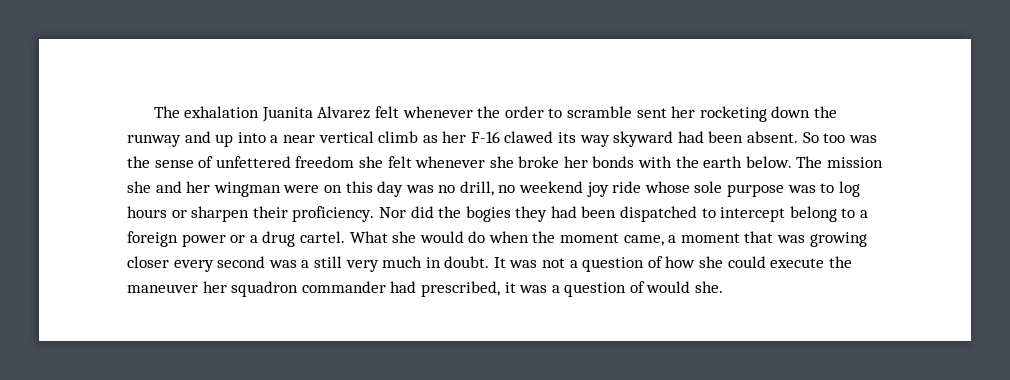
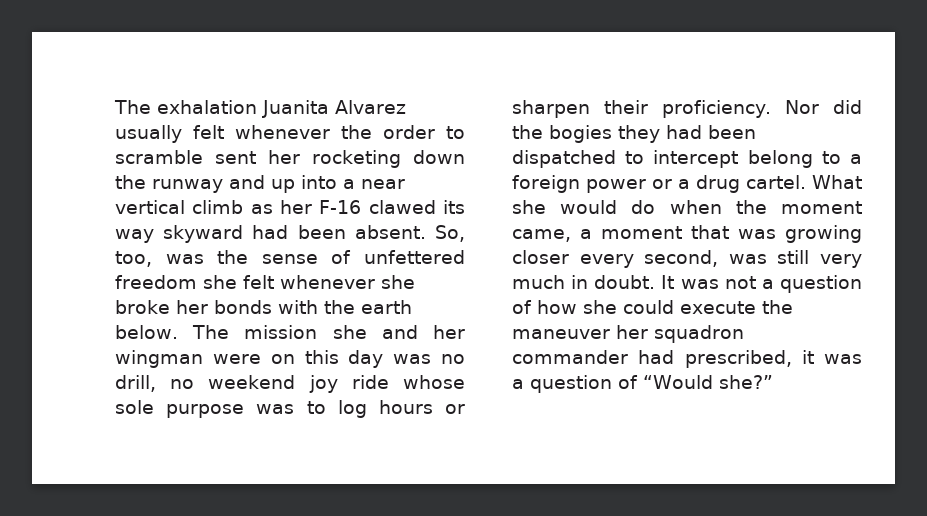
- The exhalation Juanita Alvarez felt whenever the order to scramble sent her rocketing down the runway and up into a near vertical climb as her F-16 clawed its way skyward had been absent.
+ The exhalation Juanita Alvarez usually felt whenever the order to scramble sent her rocketing down the runway and up into a near vertical climb as her F-16 clawed its way skyward had been absent.
- So too was the sense of unfettered freedom she felt whenever she broke her bonds with the earth below.
+ So, too, was the sense of unfettered freedom she felt whenever she broke her bonds with the earth below.
- What she would do when the moment came, a moment that was growing closer every second was a still very much in doubt.
+ What she would do when the moment came, a moment that was growing closer every second, was still very much in doubt.
- It was not a question of how she could execute the maneuver her squadron commander had prescribed, it was a question of would she.
+ It was not a question of how she could execute the maneuver her squadron commander had prescribed, it was a question of “Would she?”

